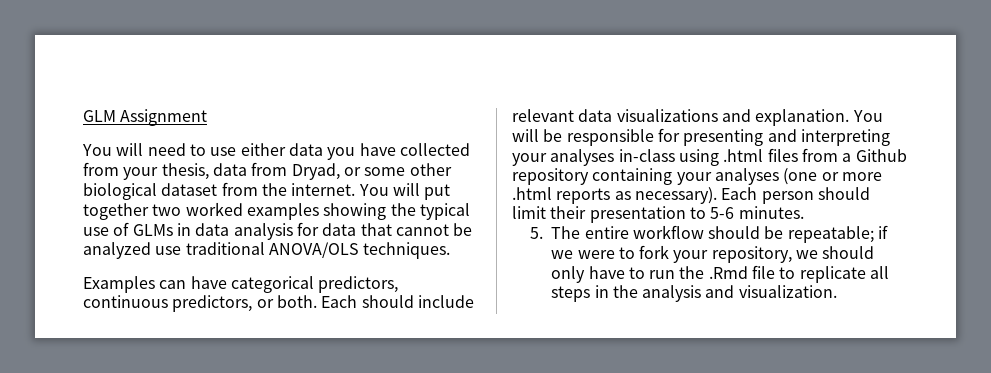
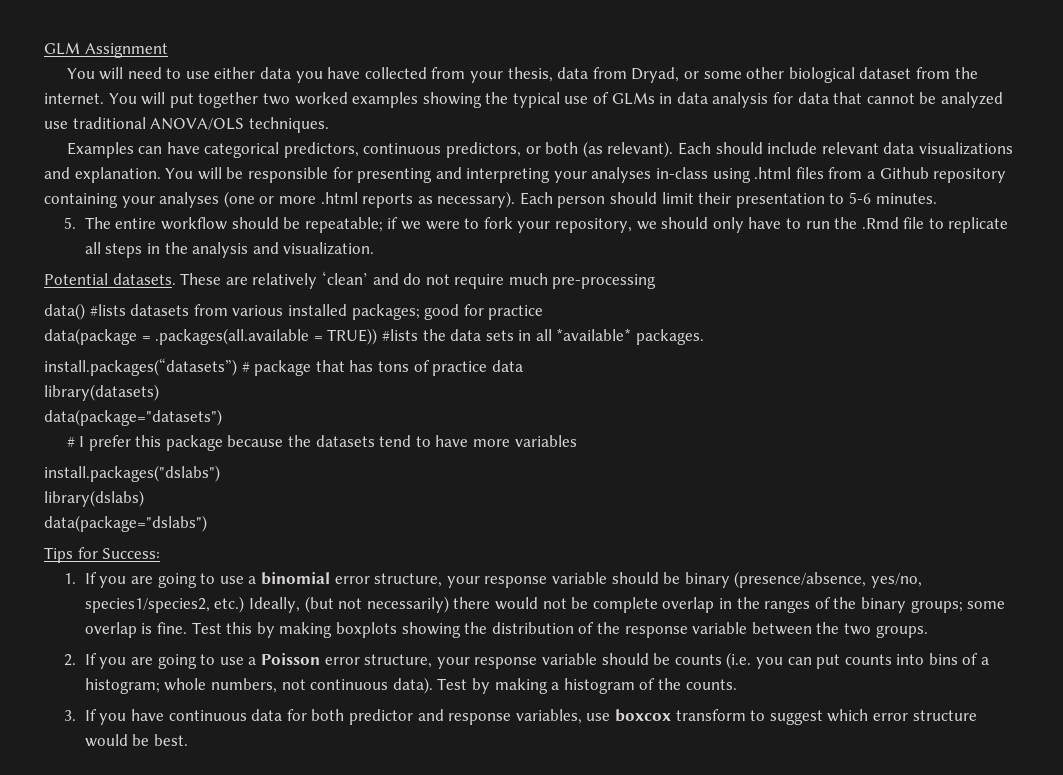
- Examples can have categorical predictors, continuous predictors, or both.
+ Examples can have categorical predictors, continuous predictors, or both (as relevant).
+ Potential datasets. These are relatively ‘clean’ and do not require much pre-processing
+ data() #lists datasets from various installed packages; good for practice
+ data(package = .packages(all.available = TRUE)) #lists the data sets in all *available* packages.
+ install.packages(“datasets”) # package that has tons of practice data
+ library(datasets)
+ data(package="datasets")
+ # I prefer this package because the datasets tend to have more variables
+ install.packages("dslabs")
+ library(dslabs)
+ data(package="dslabs")
+ Tips for Success:
+ 1. If you are going to use a binomial error structure, your response variable should be binary (presence/absence, yes/no, species1/species2, etc.) Ideally, (but not necessarily) there would not be complete overlap in the ranges of the binary groups; some overlap is fine. Test this by making boxplots showing the distribution of the response variable between the two groups.
+ 2. If you are going to use a Poisson error structure, your response variable should be counts (i.e. you can put counts into bins of a histogram; whole numbers, not continuous data). Test by making a histogram of the counts.
+ 3. If you have continuous data for both predictor and response variables, use boxcox transform to suggest which error structure would be best.

